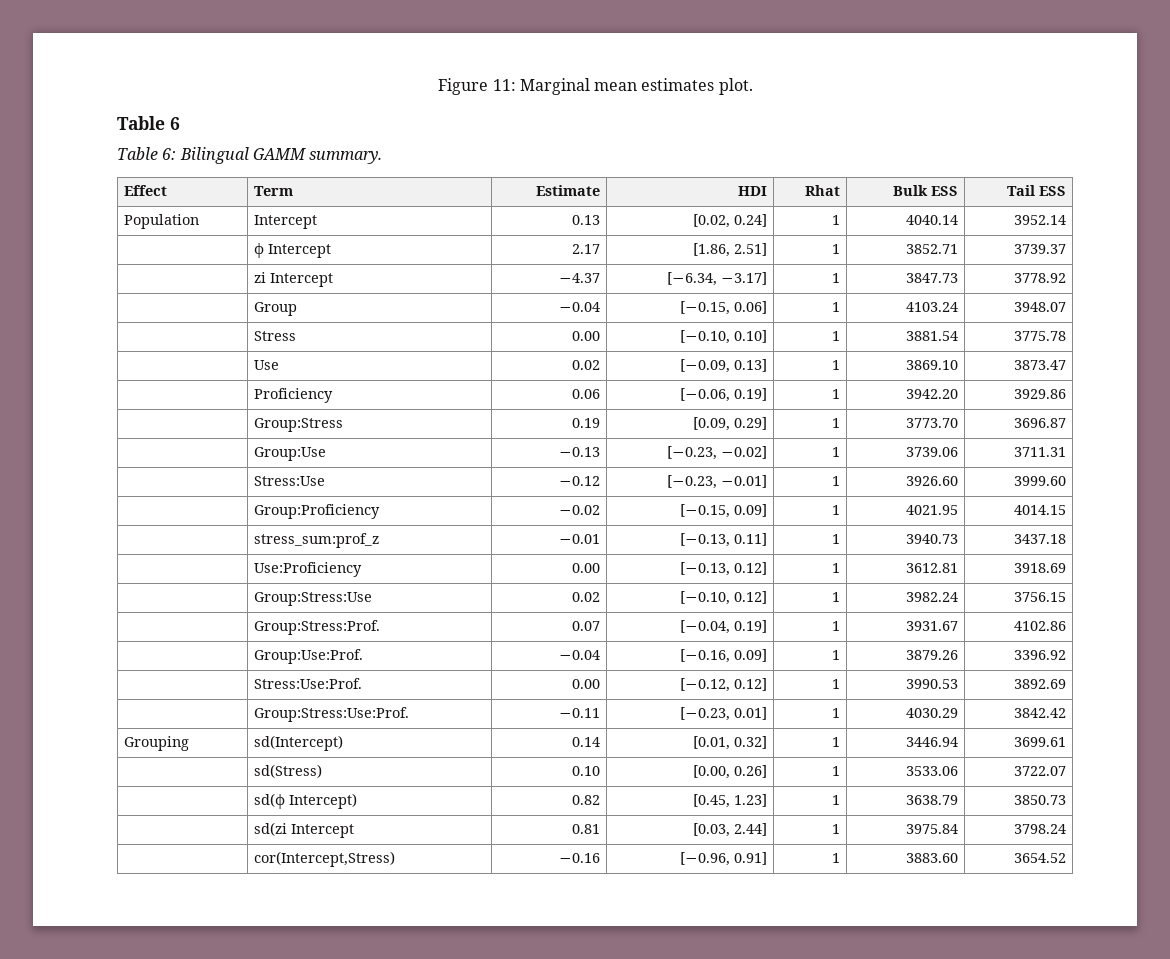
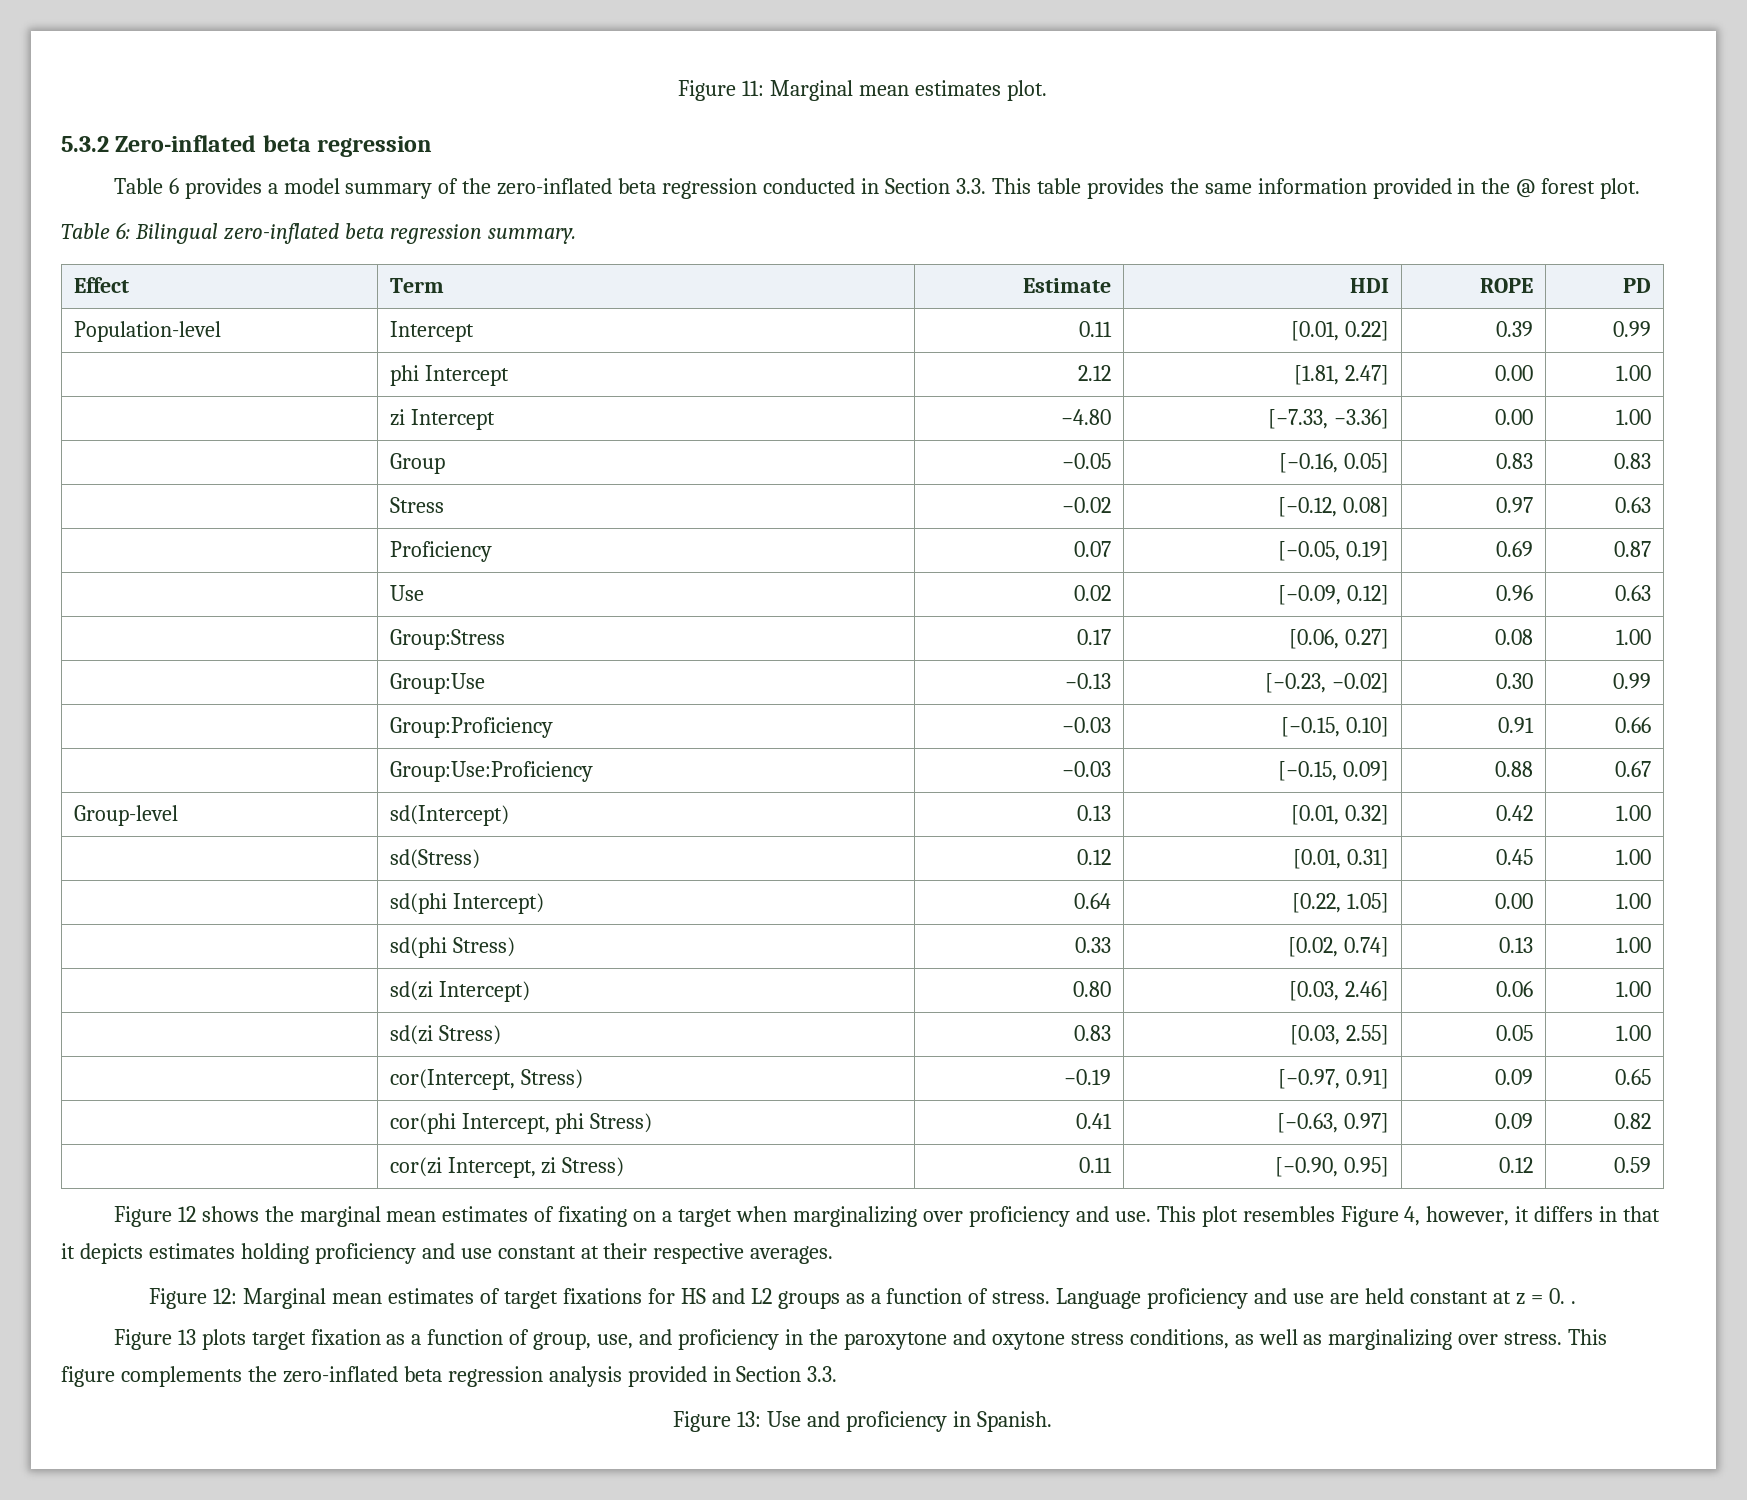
- Table 6
+ 5.3.2 Zero-inflated beta regression
+ Table 6 provides a model summary of the zero-inflated beta regression conducted in Section 3.3. This table provides the same information provided in the @ forest plot.
- Table 6: Bilingual GAMM summary.
+ Table 6: Bilingual zero-inflated beta regression summary.
- Effect | Term | Estimate | HDI | Rhat | Bulk ESS | Tail ESS
- Population | Intercept | 0.13 | [0.02, 0.24] | 1 | 4040.14 | 3952.14
- | ϕ Intercept | 2.17 | [1.86, 2.51] | 1 | 3852.71 | 3739.37
- | zi Intercept | −4.37 | [−6.34, −3.17] | 1 | 3847.73 | 3778.92
- | Group | −0.04 | [−0.15, 0.06] | 1 | 4103.24 | 3948.07
- | Stress | 0.00 | [−0.10, 0.10] | 1 | 3881.54 | 3775.78
- | Use | 0.02 | [−0.09, 0.13] | 1 | 3869.10 | 3873.47
- | Proficiency | 0.06 | [−0.06, 0.19] | 1 | 3942.20 | 3929.86
- | Group:Stress | 0.19 | [0.09, 0.29] | 1 | 3773.70 | 3696.87
- | Group:Use | −0.13 | [−0.23, −0.02] | 1 | 3739.06 | 3711.31
- | Stress:Use | −0.12 | [−0.23, −0.01] | 1 | 3926.60 | 3999.60
- | Group:Proficiency | −0.02 | [−0.15, 0.09] | 1 | 4021.95 | 4014.15
- | stress_sum:prof_z | −0.01 | [−0.13, 0.11] | 1 | 3940.73 | 3437.18
- | Use:Proficiency | 0.00 | [−0.13, 0.12] | 1 | 3612.81 | 3918.69
- | Group:Stress:Use | 0.02 | [−0.10, 0.12] | 1 | 3982.24 | 3756.15
- | Group:Stress:Prof. | 0.07 | [−0.04, 0.19] | 1 | 3931.67 | 4102.86
- | Group:Use:Prof. | −0.04 | [−0.16, 0.09] | 1 | 3879.26 | 3396.92
- | Stress:Use:Prof. | 0.00 | [−0.12, 0.12] | 1 | 3990.53 | 3892.69
- | Group:Stress:Use:Prof. | −0.11 | [−0.23, 0.01] | 1 | 4030.29 | 3842.42
- Grouping | sd(Intercept) | 0.14 | [0.01, 0.32] | 1 | 3446.94 | 3699.61
- | sd(Stress) | 0.10 | [0.00, 0.26] | 1 | 3533.06 | 3722.07
- | sd(ϕ Intercept) | 0.82 | [0.45, 1.23] | 1 | 3638.79 | 3850.73
- | sd(zi Intercept | 0.81 | [0.03, 2.44] | 1 | 3975.84 | 3798.24
- | cor(Intercept,Stress) | −0.16 | [−0.96, 0.91] | 1 | 3883.60 | 3654.52
+ Effect | Term | Estimate | HDI | ROPE | PD
+ Population-level | Intercept | 0.11 | [0.01, 0.22] | 0.39 | 0.99
+ | phi Intercept | 2.12 | [1.81, 2.47] | 0.00 | 1.00
+ | zi Intercept | −4.80 | [−7.33, −3.36] | 0.00 | 1.00
+ | Group | −0.05 | [−0.16, 0.05] | 0.83 | 0.83
+ | Stress | −0.02 | [−0.12, 0.08] | 0.97 | 0.63
+ | Proficiency | 0.07 | [−0.05, 0.19] | 0.69 | 0.87
+ | Use | 0.02 | [−0.09, 0.12] | 0.96 | 0.63
+ | Group:Stress | 0.17 | [0.06, 0.27] | 0.08 | 1.00
+ | Group:Use | −0.13 | [−0.23, −0.02] | 0.30 | 0.99
+ | Group:Proficiency | −0.03 | [−0.15, 0.10] | 0.91 | 0.66
+ | Group:Use:Proficiency | −0.03 | [−0.15, 0.09] | 0.88 | 0.67
+ Group-level | sd(Intercept) | 0.13 | [0.01, 0.32] | 0.42 | 1.00
+ | sd(Stress) | 0.12 | [0.01, 0.31] | 0.45 | 1.00
+ | sd(phi Intercept) | 0.64 | [0.22, 1.05] | 0.00 | 1.00
+ | sd(phi Stress) | 0.33 | [0.02, 0.74] | 0.13 | 1.00
+ | sd(zi Intercept) | 0.80 | [0.03, 2.46] | 0.06 | 1.00
+ | sd(zi Stress) | 0.83 | [0.03, 2.55] | 0.05 | 1.00
+ | cor(Intercept, Stress) | −0.19 | [−0.97, 0.91] | 0.09 | 0.65
+ | cor(phi Intercept, phi Stress) | 0.41 | [−0.63, 0.97] | 0.09 | 0.82
+ | cor(zi Intercept, zi Stress) | 0.11 | [−0.90, 0.95] | 0.12 | 0.59
+ Figure 12 shows the marginal mean estimates of fixating on a target when marginalizing over proficiency and use. This plot resembles Figure 4, however, it differs in that it depicts estimates holding proficiency and use constant at their respective averages.
+ Figure 12: Marginal mean estimates of target fixations for HS and L2 groups as a function of stress. Language proficiency and use are held constant at z = 0. .
+ Figure 13 plots target fixation as a function of group, use, and proficiency in the paroxytone and oxytone stress conditions, as well as marginalizing over stress. This figure complements the zero-inflated beta regression analysis provided in Section 3.3.
+ Figure 13: Use and proficiency in Spanish.

